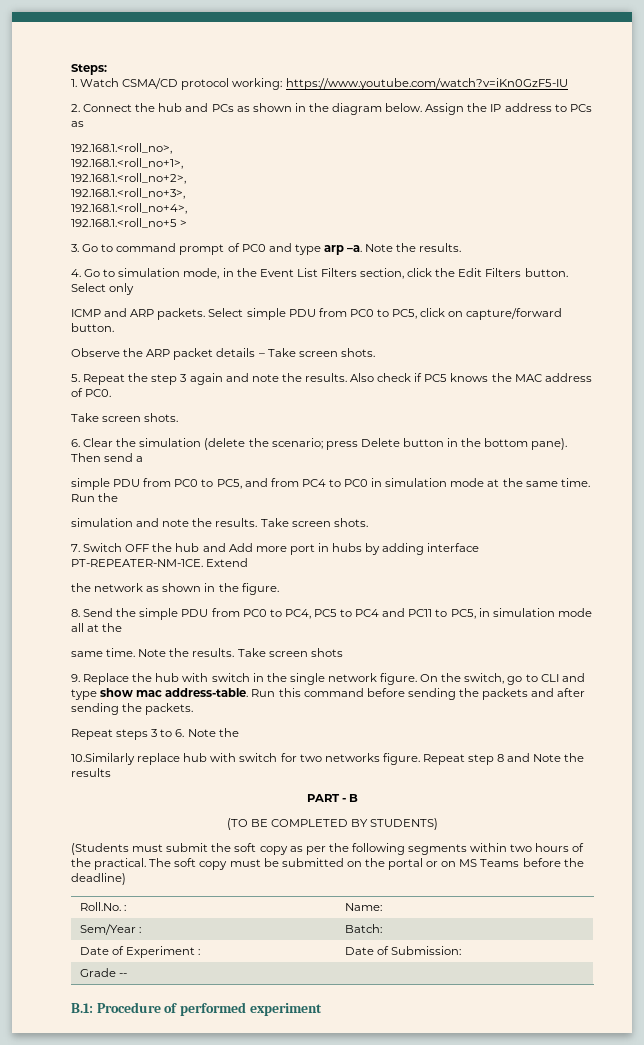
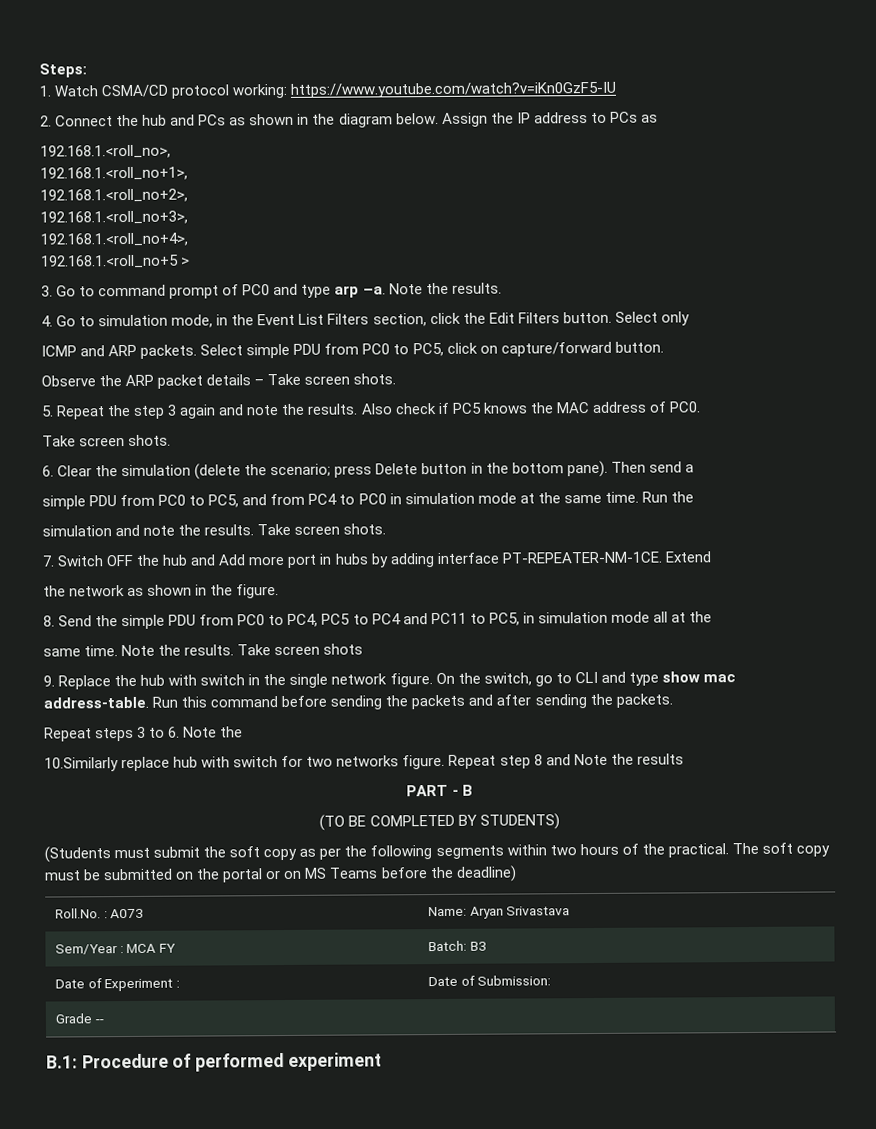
- Roll.No. : | Name:
+ Roll.No. : A073 | Name: Aryan Srivastava
- Sem/Year : | Batch:
+ Sem/Year : MCA FY | Batch: B3

